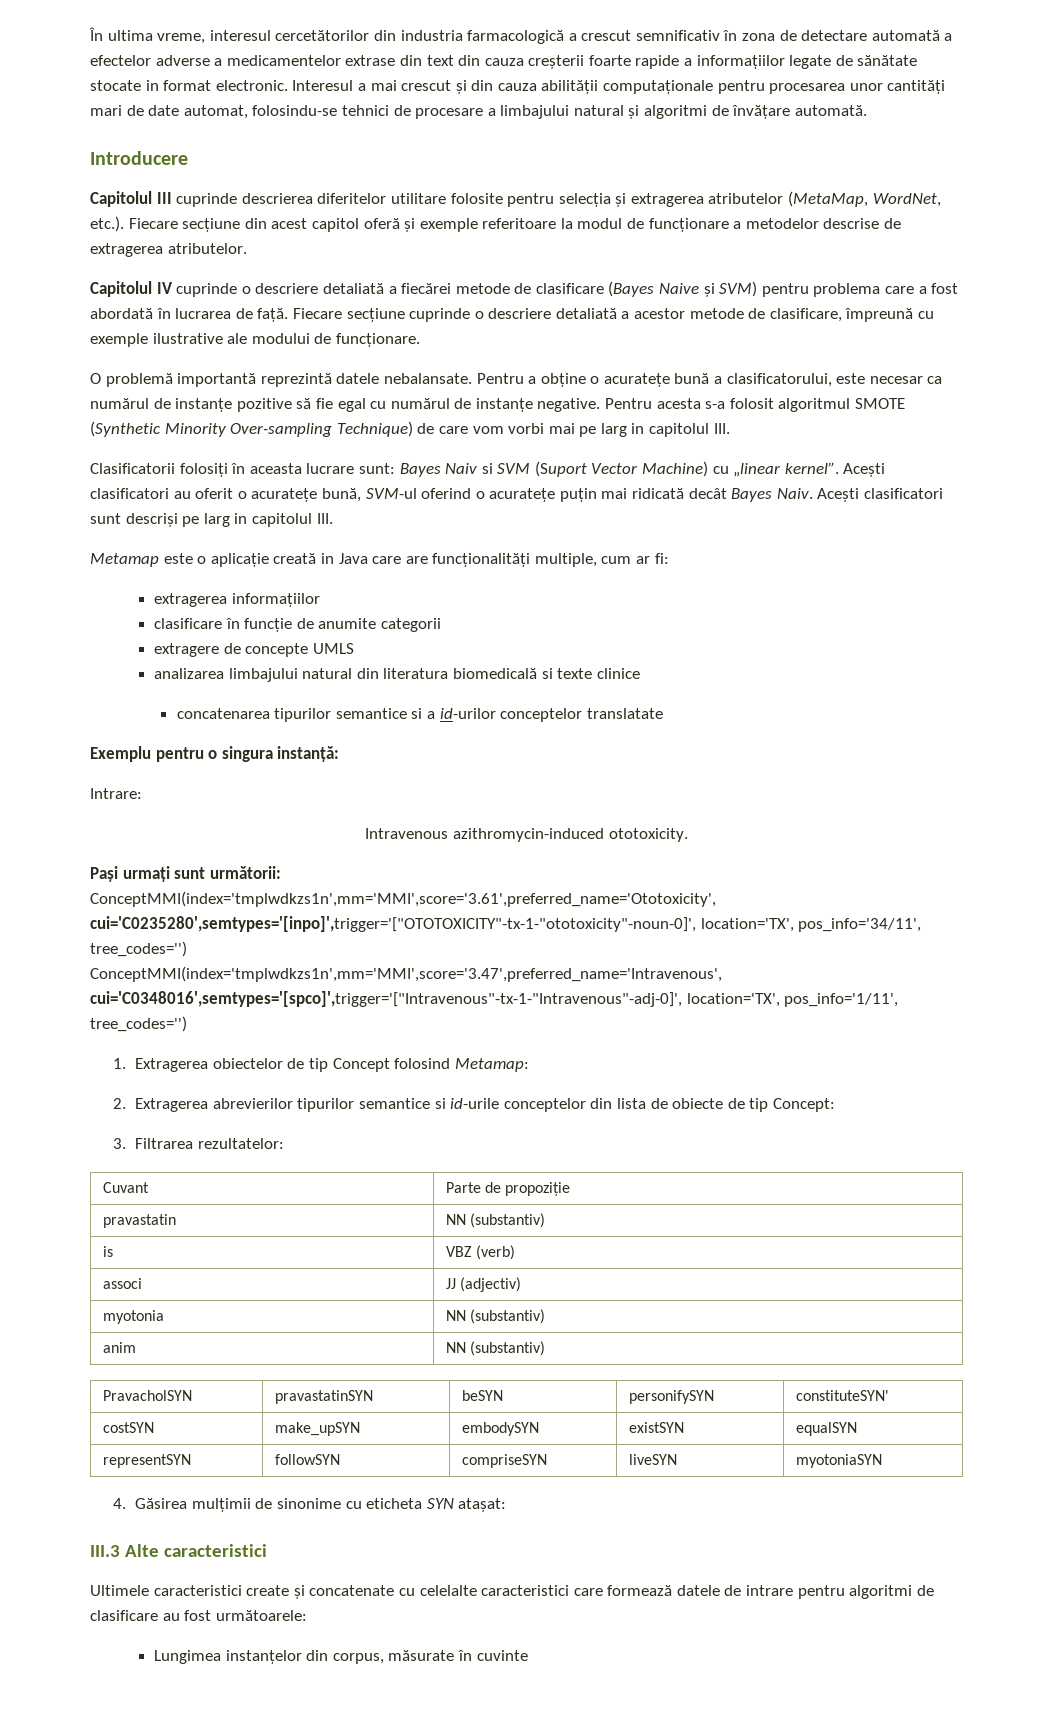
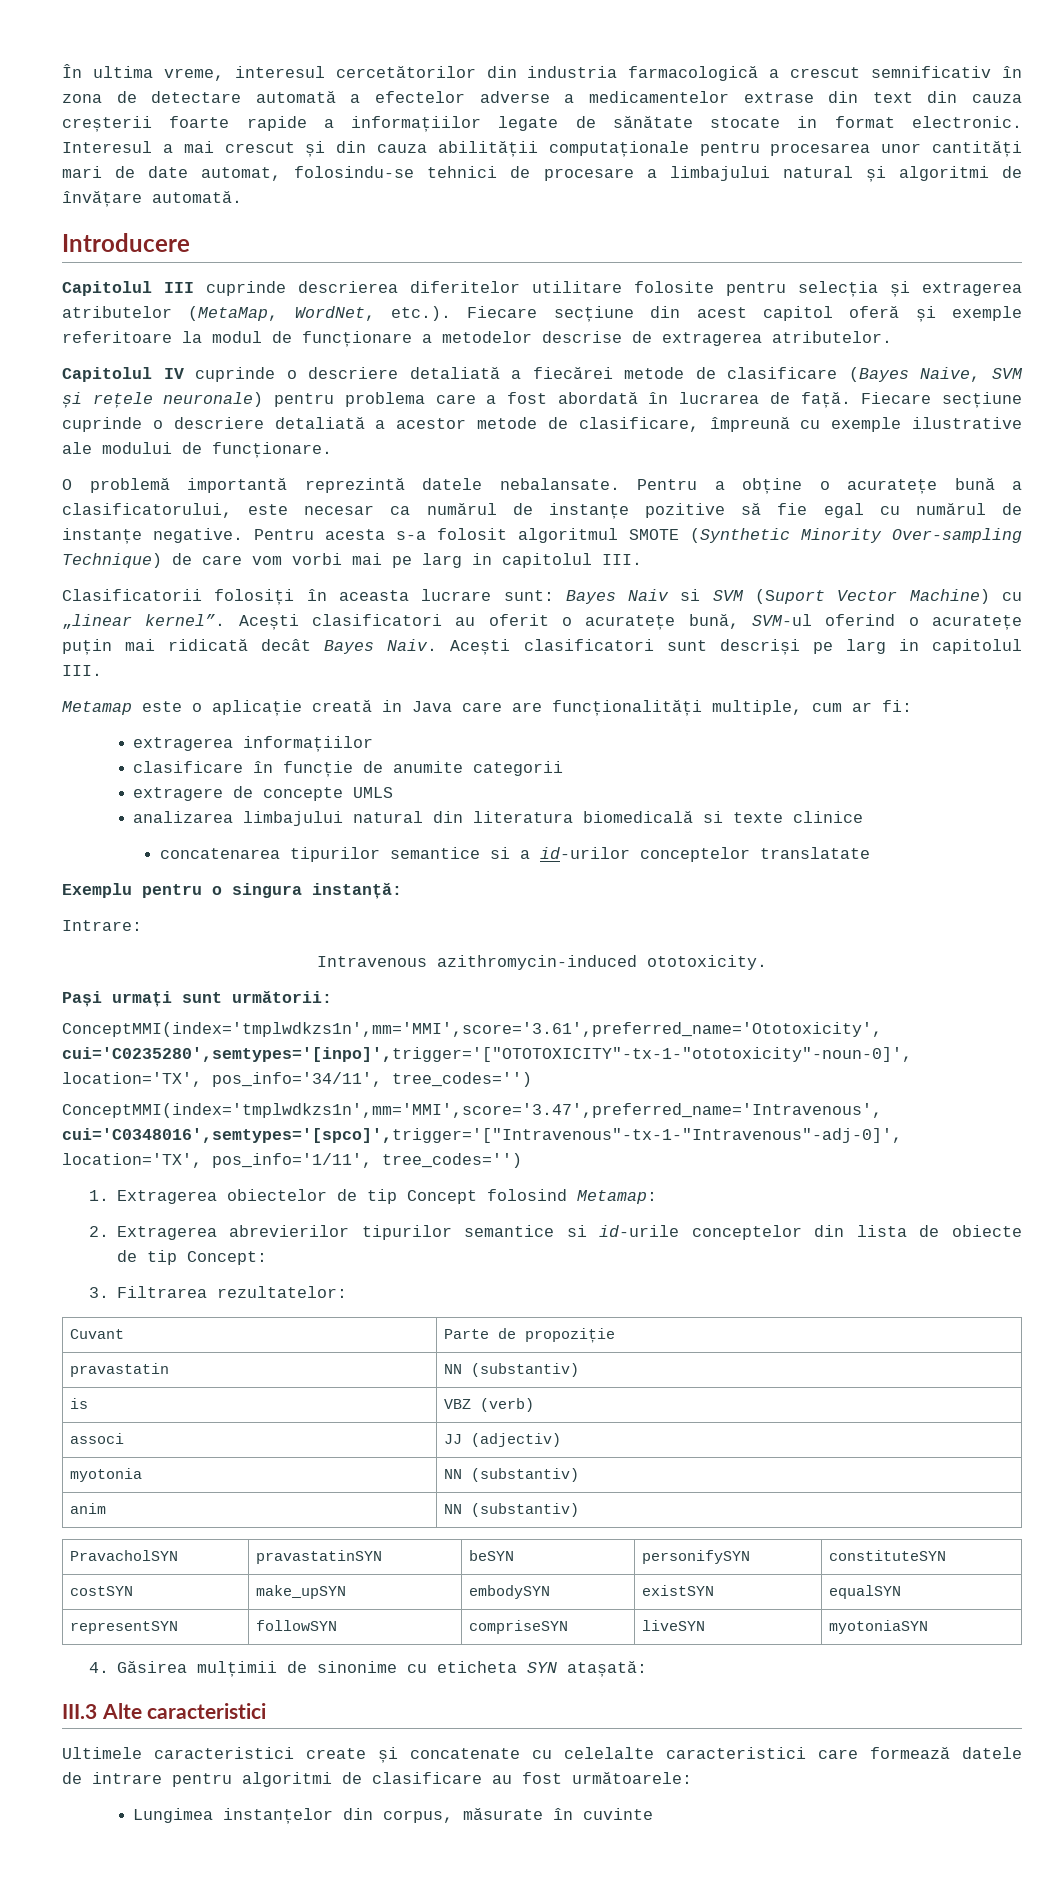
- Capitolul IV cuprinde o descriere detaliată a fiecărei metode de clasificare (Bayes Naive și SVM) pentru problema care a fost abordată în lucrarea de față.
+ Capitolul IV cuprinde o descriere detaliată a fiecărei metode de clasificare (Bayes Naive, SVM și rețele neuronale) pentru problema care a fost abordată în lucrarea de față.
- PravacholSYN | pravastatinSYN | beSYN | personifySYN | constituteSYN'
+ PravacholSYN | pravastatinSYN | beSYN | personifySYN | constituteSYN
- 4. Găsirea mulțimii de sinonime cu eticheta SYN atașat:
+ 4. Găsirea mulțimii de sinonime cu eticheta SYN atașată:

